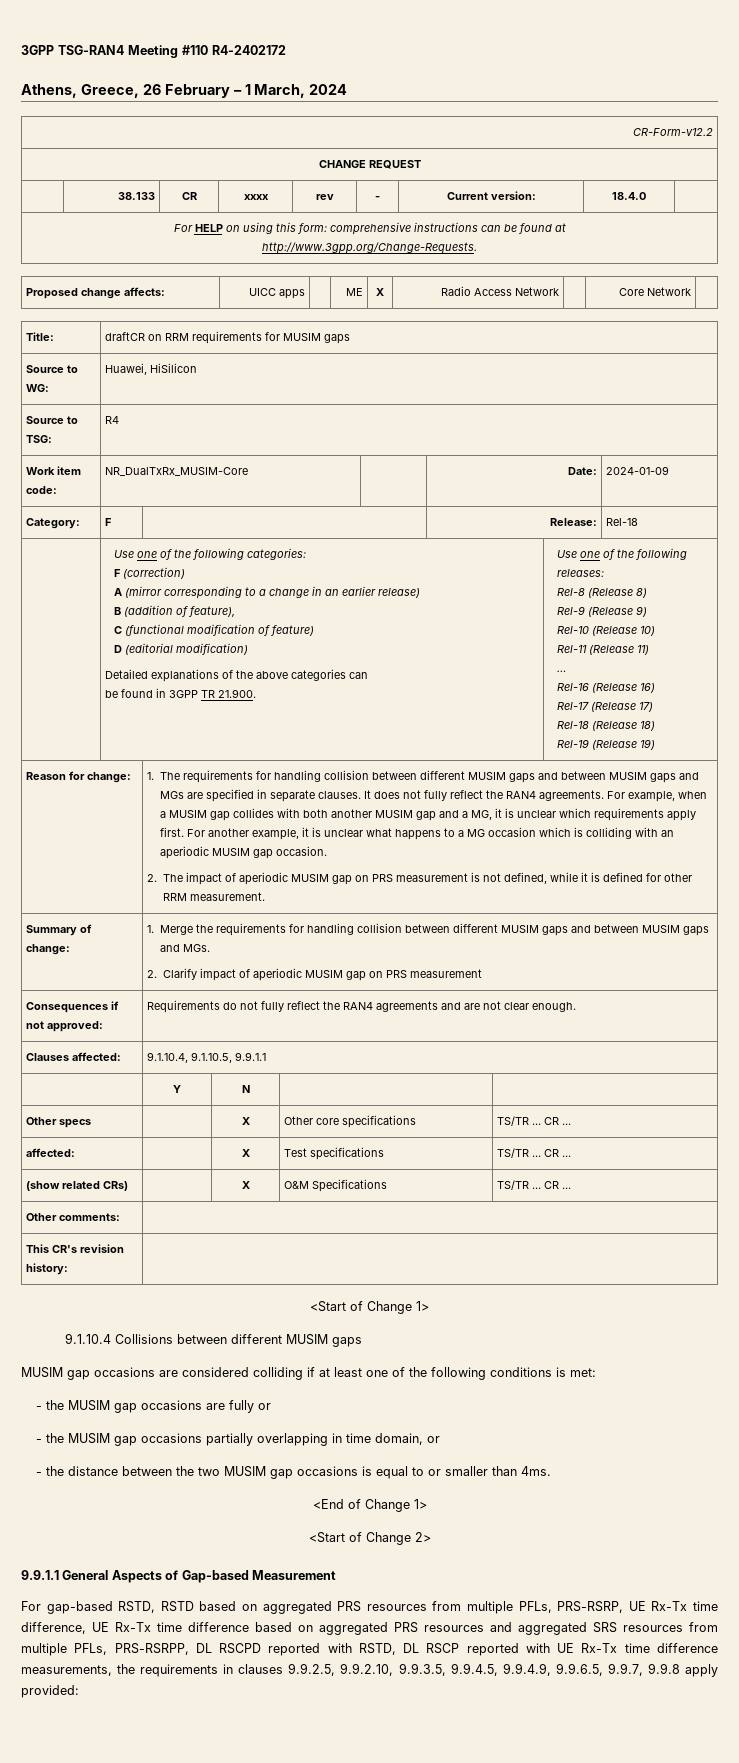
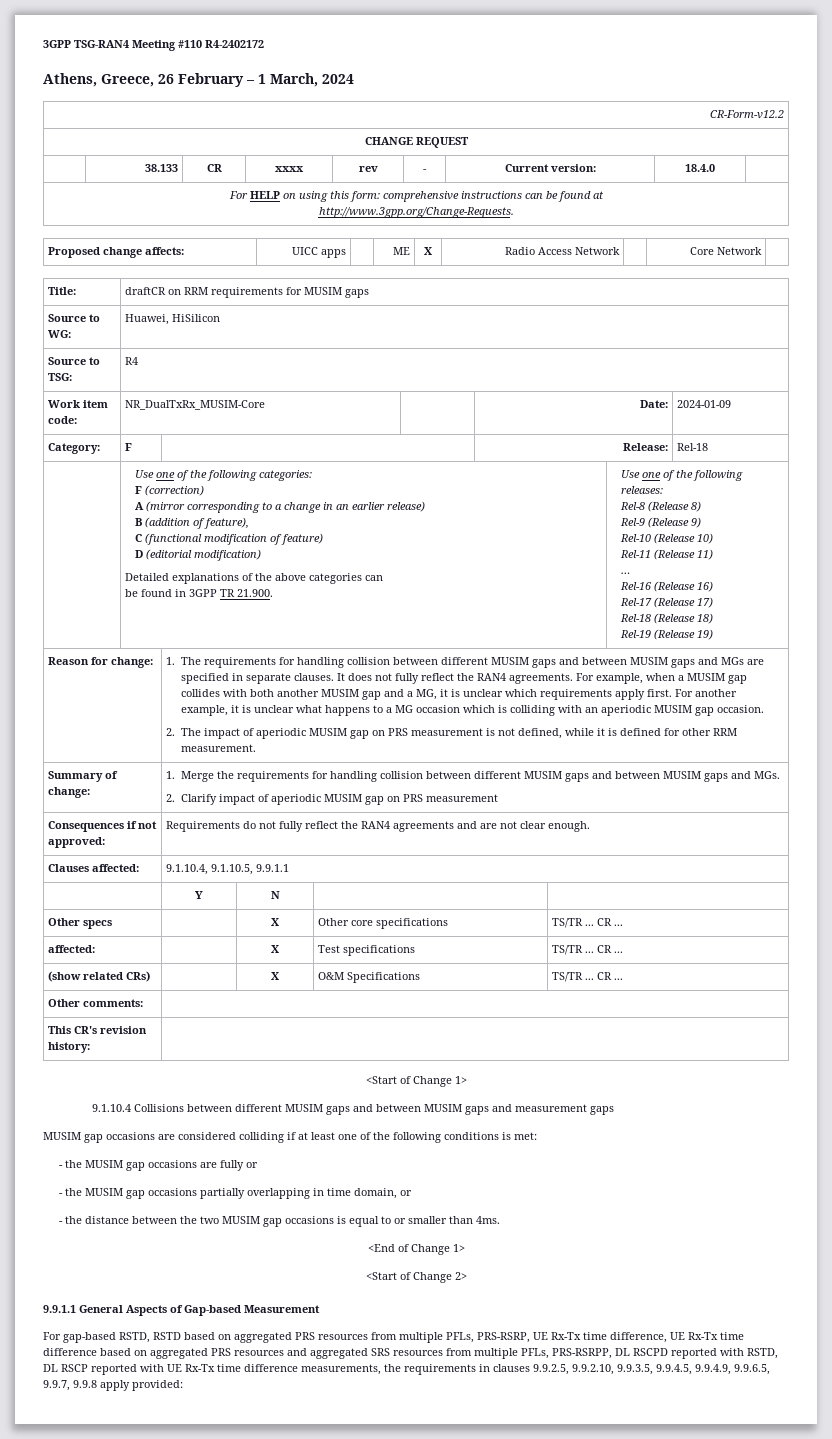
- 9.1.10.4 Collisions between different MUSIM gaps
+ 9.1.10.4 Collisions between different MUSIM gaps and between MUSIM gaps and measurement gaps

